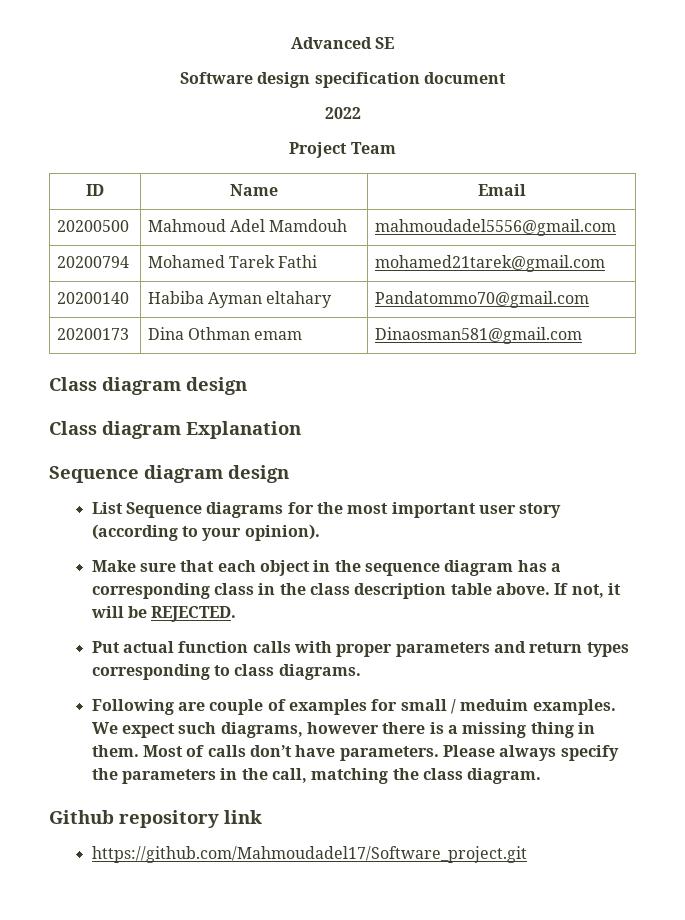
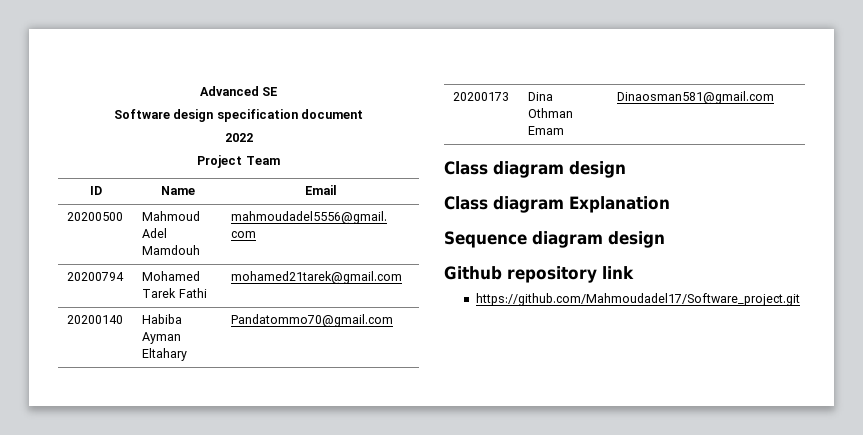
- 20200140 | Habiba Ayman eltahary | Pandatommo70@gmail.com
+ 20200140 | Habiba Ayman Eltahary | Pandatommo70@gmail.com
- 20200173 | Dina Othman emam | Dinaosman581@gmail.com
+ 20200173 | Dina Othman Emam | Dinaosman581@gmail.com
- List Sequence diagrams for the most important user story (according to your opinion).
- Make sure that each object in the sequence diagram has a corresponding class in the class description table above. If not, it will be REJECTED.
- Put actual function calls with proper parameters and return types corresponding to class diagrams.
- Following are couple of examples for small / meduim examples. We expect such diagrams, however there is a missing thing in them. Most of calls don’t have parameters. Please always specify the parameters in the call, matching the class diagram.

